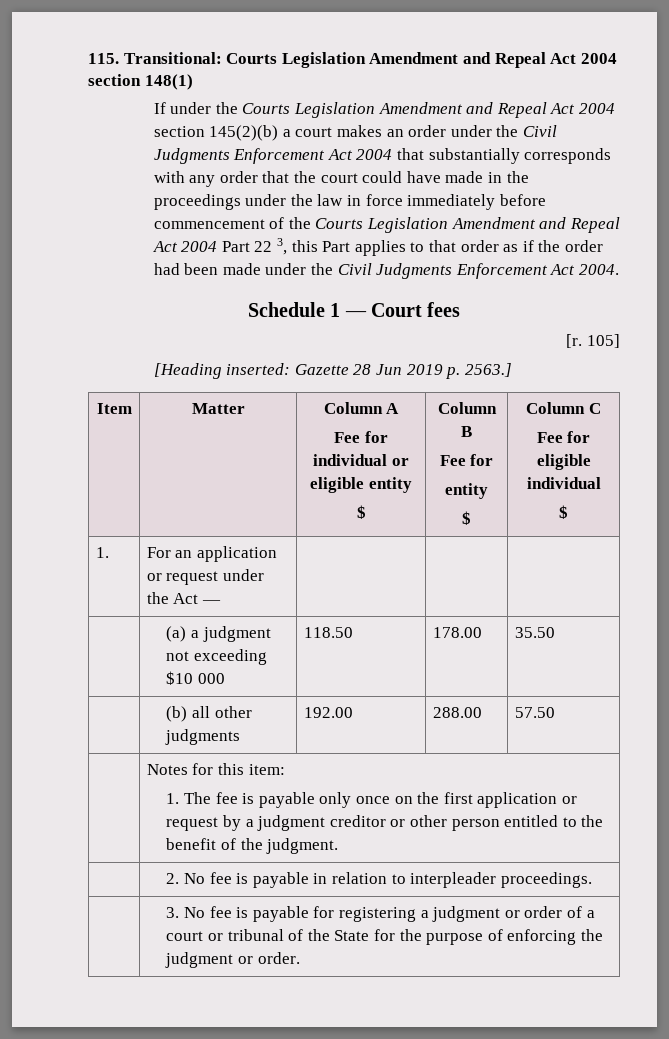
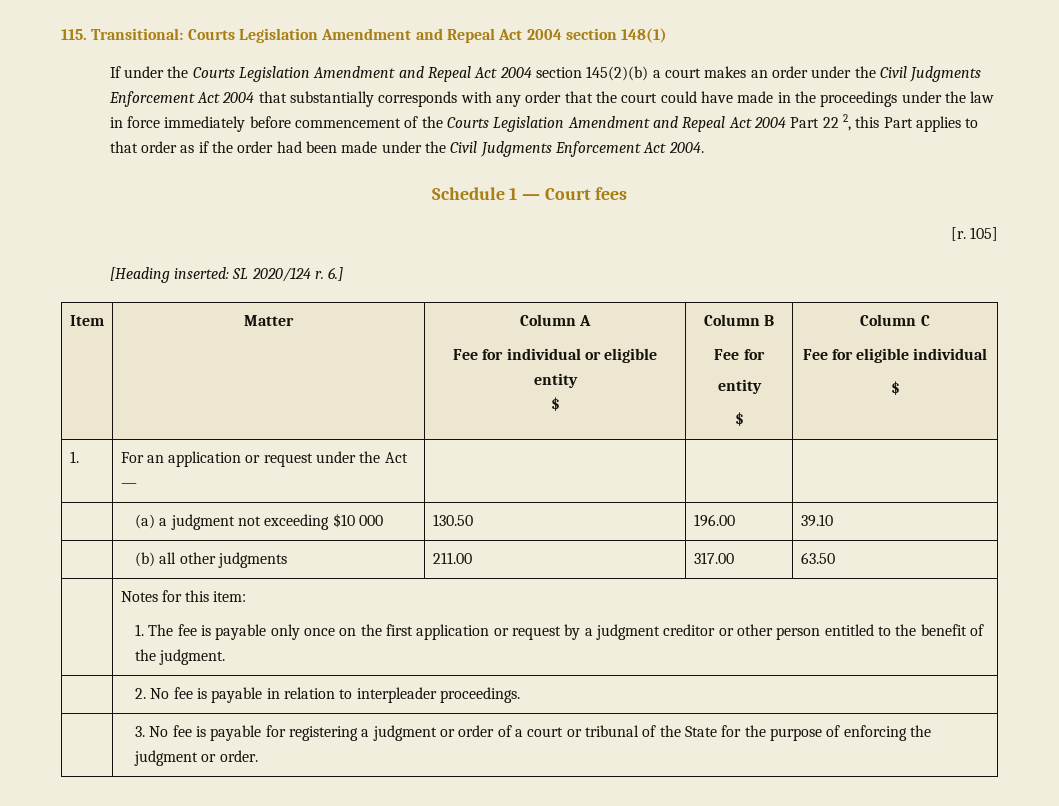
- If under the Courts Legislation Amendment and Repeal Act 2004 section 145(2)(b) a court makes an order under the Civil Judgments Enforcement Act 2004 that substantially corresponds with any order that the court could have made in the proceedings under the law in force immediately before commencement of the Courts Legislation Amendment and Repeal Act 2004 Part 22 3, this Part applies to that order as if the order had been made under the Civil Judgments Enforcement Act 2004.
+ If under the Courts Legislation Amendment and Repeal Act 2004 section 145(2)(b) a court makes an order under the Civil Judgments Enforcement Act 2004 that substantially corresponds with any order that the court could have made in the proceedings under the law in force immediately before commencement of the Courts Legislation Amendment and Repeal Act 2004 Part 22 2, this Part applies to that order as if the order had been made under the Civil Judgments Enforcement Act 2004.
- [Heading inserted: Gazette 28 Jun 2019 p. 2563.]
+ [Heading inserted: SL 2020/124 r. 6.]
- | (a) a judgment not exceeding $10 000 | 118.50 | 178.00 | 35.50
+ | (a) a judgment not exceeding $10 000 | 130.50 | 196.00 | 39.10
- | (b) all other judgments | 192.00 | 288.00 | 57.50
+ | (b) all other judgments | 211.00 | 317.00 | 63.50

